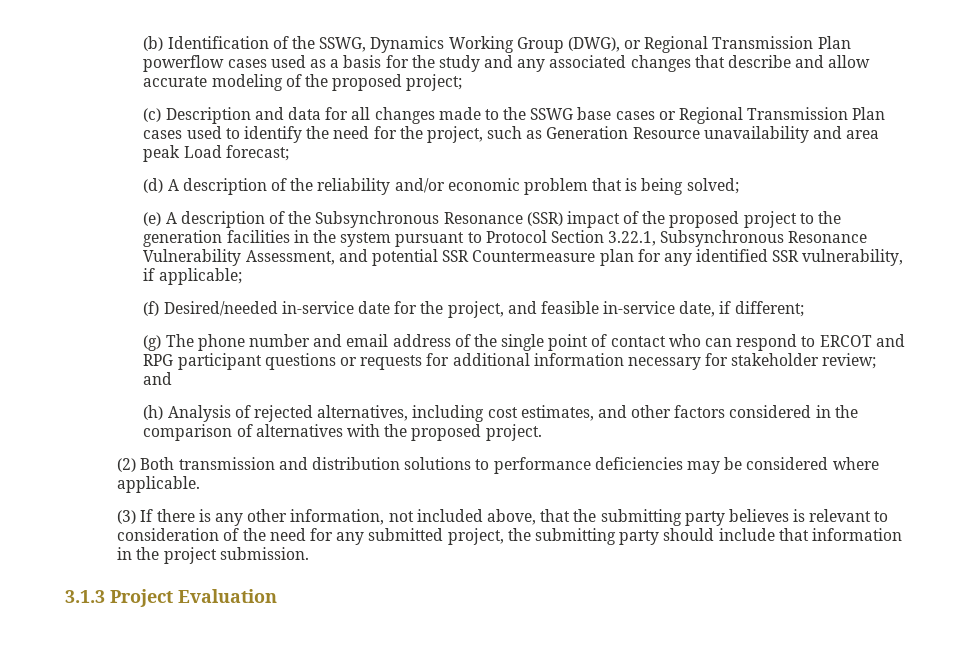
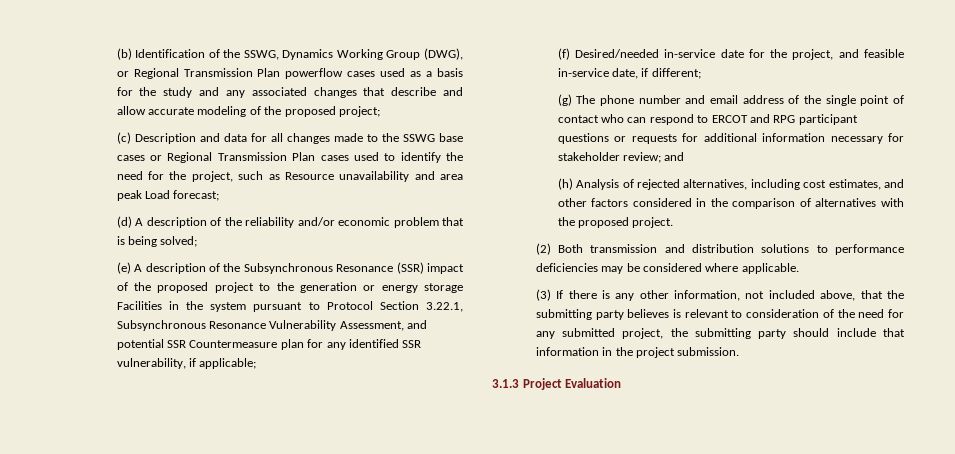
- (c) Description and data for all changes made to the SSWG base cases or Regional Transmission Plan cases used to identify the need for the project, such as Generation Resource unavailability and area peak Load forecast;
+ (c) Description and data for all changes made to the SSWG base cases or Regional Transmission Plan cases used to identify the need for the project, such as Resource unavailability and area peak Load forecast;
- (e) A description of the Subsynchronous Resonance (SSR) impact of the proposed project to the generation facilities in the system pursuant to Protocol Section 3.22.1, Subsynchronous Resonance Vulnerability Assessment, and potential SSR Countermeasure plan for any identified SSR vulnerability, if applicable;
+ (e) A description of the Subsynchronous Resonance (SSR) impact of the proposed project to the generation or energy storage Facilities in the system pursuant to Protocol Section 3.22.1, Subsynchronous Resonance Vulnerability Assessment, and potential SSR Countermeasure plan for any identified SSR vulnerability, if applicable;

